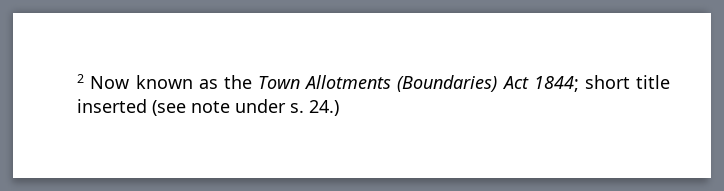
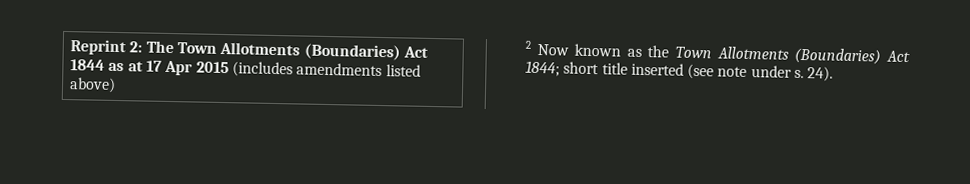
+ Reprint 2: The Town Allotments (Boundaries) Act 1844 as at 17 Apr 2015 (includes amendments listed above)
- 24.)
+ 24).

